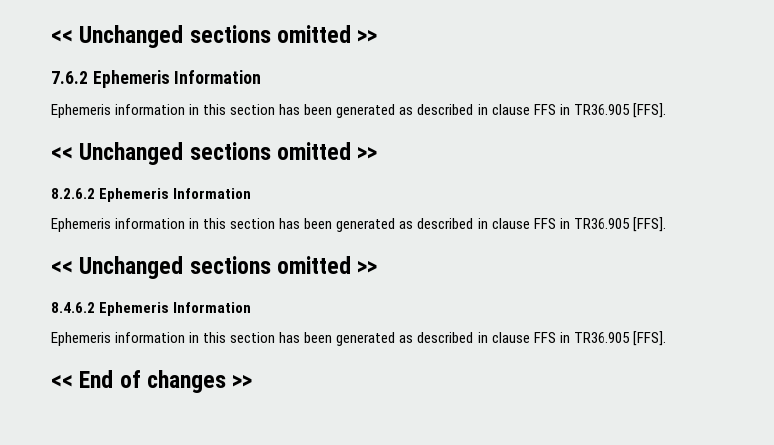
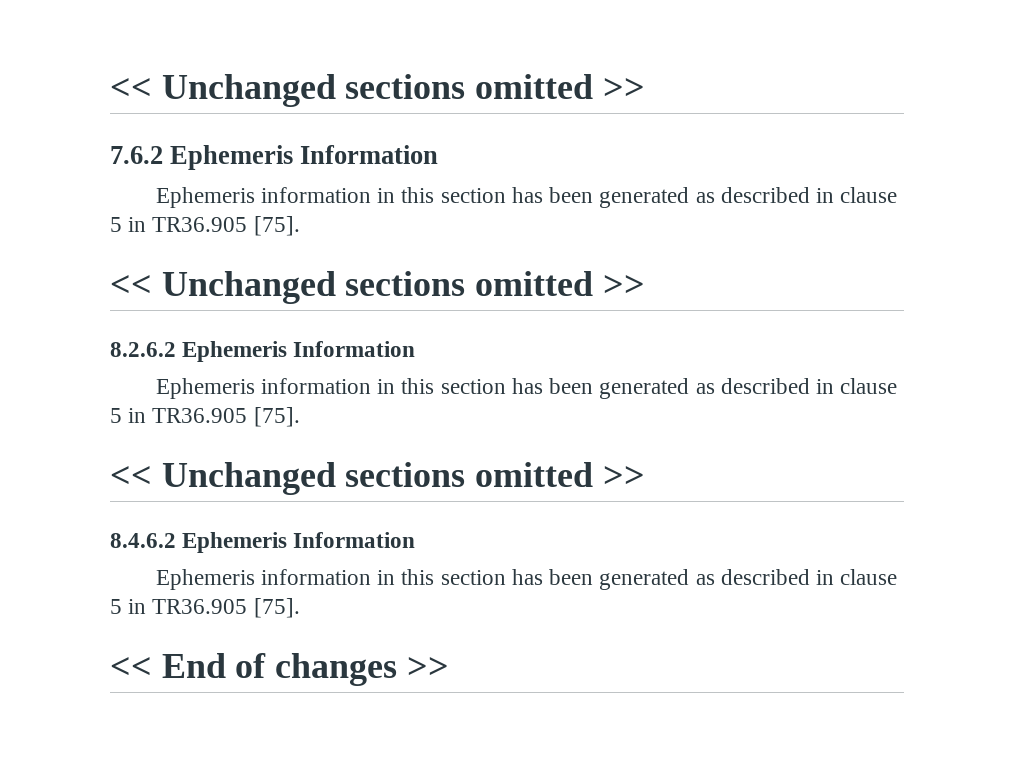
  7.6.2 Ephemeris Information
- Ephemeris information in this section has been generated as described in clause FFS in TR36.905 [FFS].
+ Ephemeris information in this section has been generated as described in clause 5 in TR36.905 [75].
  8.2.6.2 Ephemeris Information
- Ephemeris information in this section has been generated as described in clause FFS in TR36.905 [FFS].
+ Ephemeris information in this section has been generated as described in clause 5 in TR36.905 [75].
  8.4.6.2 Ephemeris Information
- Ephemeris information in this section has been generated as described in clause FFS in TR36.905 [FFS].
+ Ephemeris information in this section has been generated as described in clause 5 in TR36.905 [75].

